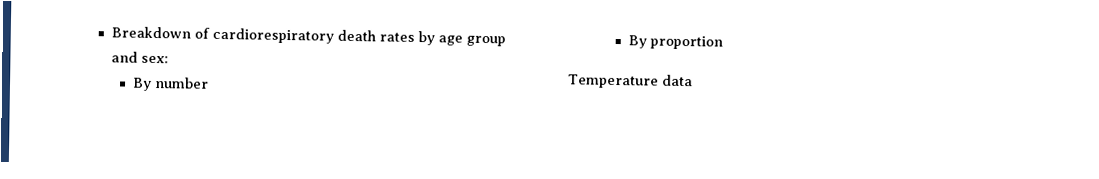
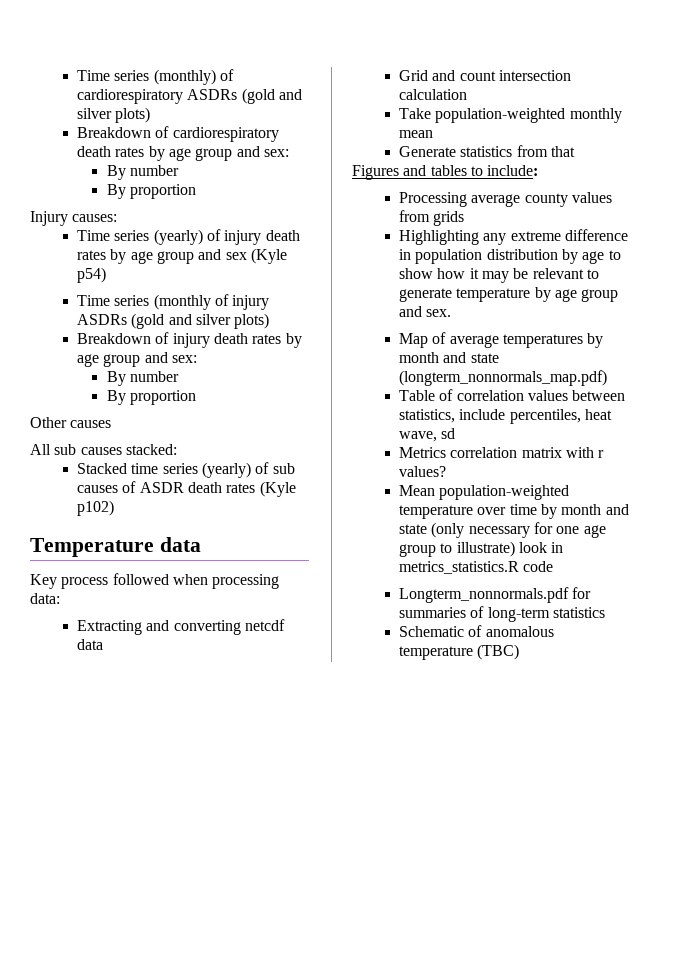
+ Time series (monthly) of cardiorespiratory ASDRs (gold and silver plots)
+ Injury causes:
+ Time series (yearly) of injury death rates by age group and sex (Kyle p54)
+ Time series (monthly of injury ASDRs (gold and silver plots)
+ Breakdown of injury death rates by age group and sex:
+ By number
+ By proportion
+ Other causes
+ All sub causes stacked:
+ Stacked time series (yearly) of sub causes of ASDR death rates (Kyle p102)
  Temperature data
+ Key process followed when processing data:
+ Extracting and converting netcdf data
+ Grid and count intersection calculation
+ Take population-weighted monthly mean
+ Generate statistics from that
+ Figures and tables to include:
+ Processing average county values from grids
+ Highlighting any extreme difference in population distribution by age to show how it may be relevant to generate temperature by age group and sex.
+ Map of average temperatures by month and state (longterm_nonnormals_map.pdf)
+ Table of correlation values between statistics, include percentiles, heat wave, sd
+ Metrics correlation matrix with r values?
+ Mean population-weighted temperature over time by month and state (only necessary for one age group to illustrate) look in metrics_statistics.R code
+ Longterm_nonnormals.pdf for summaries of long-term statistics
+ Schematic of anomalous temperature (TBC)

